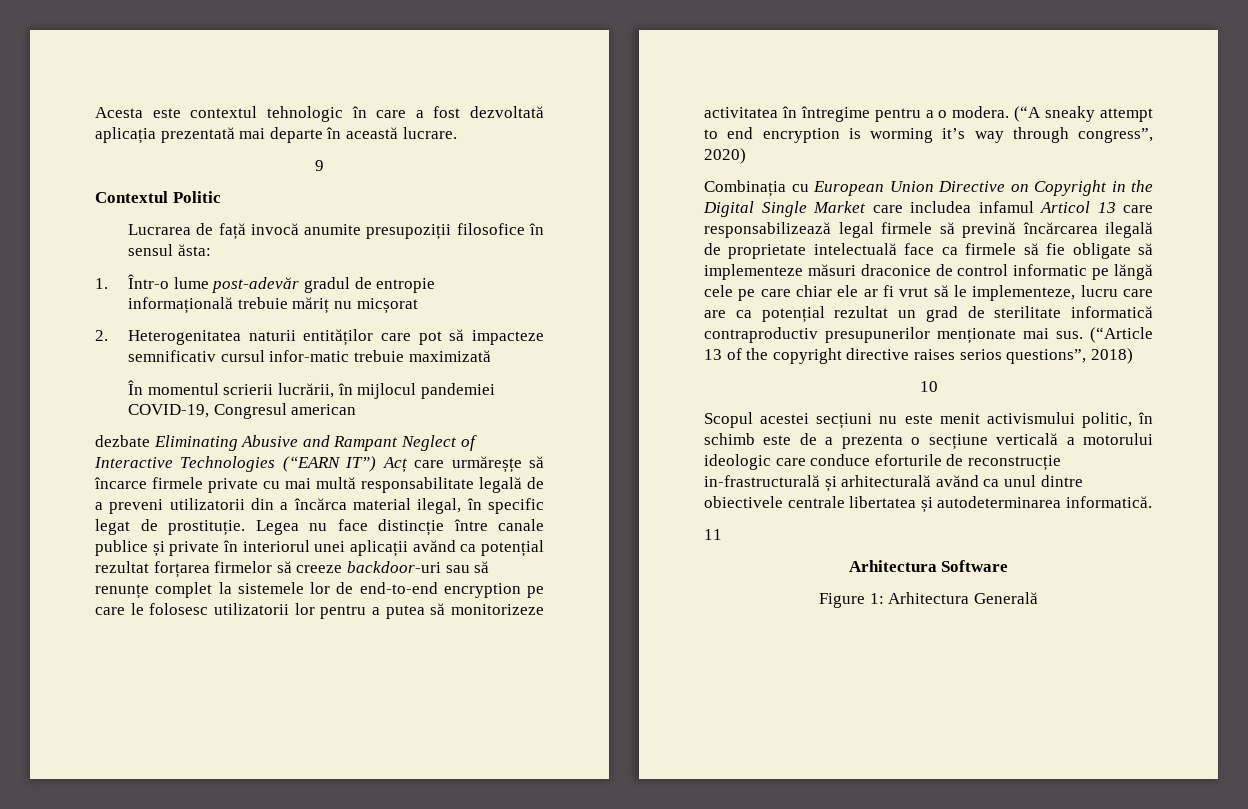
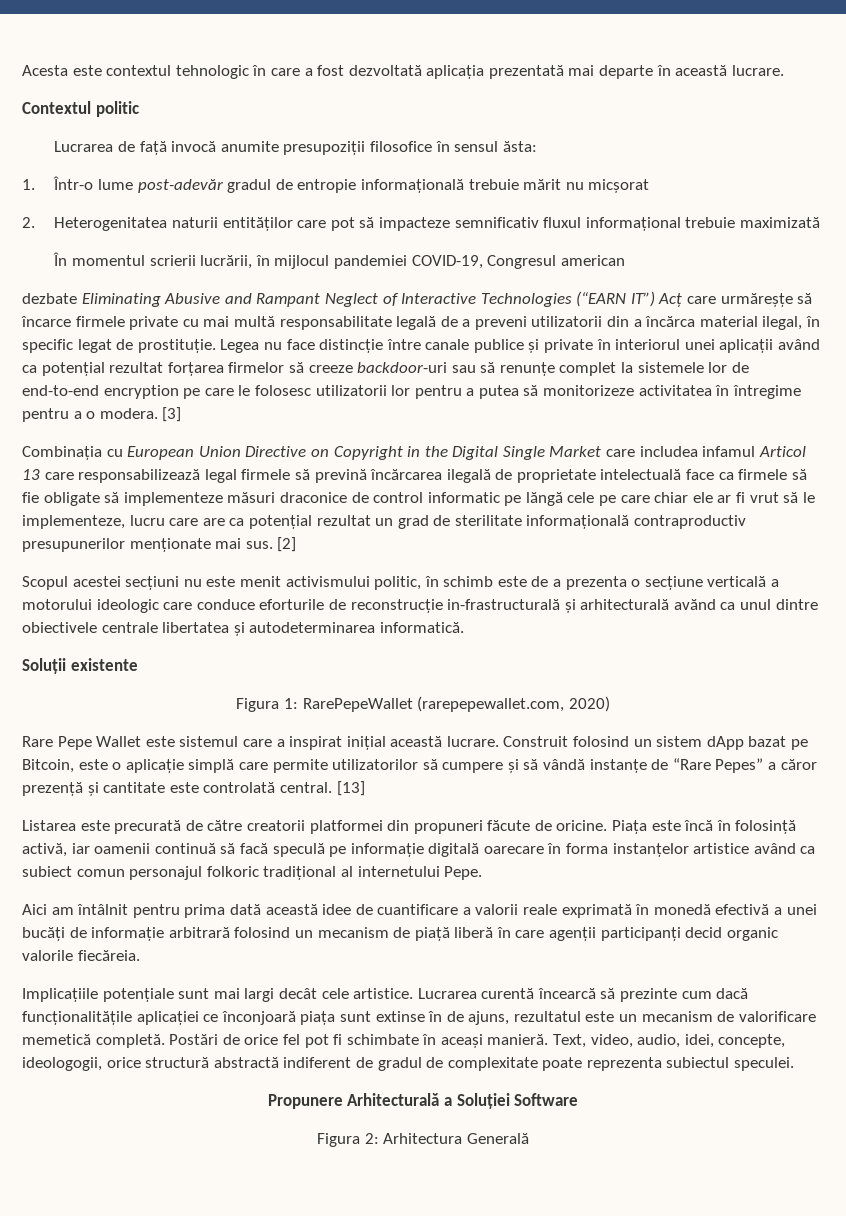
- 9
- Contextul Politic
+ Contextul politic
- 1. Într-o lume post-adevăr gradul de entropie informațională trebuie măriț nu micșorat
+ 1. Într-o lume post-adevăr gradul de entropie informațională trebuie mărit nu micșorat
- 2. Heterogenitatea naturii entităților care pot să impacteze semnificativ cursul infor-matic trebuie maximizată
+ 2. Heterogenitatea naturii entităților care pot să impacteze semnificativ fluxul informațional trebuie maximizată
- Legea nu face distincție între canale publice și private în interiorul unei aplicații avănd ca potențial rezultat forțarea firmelor să creeze backdoor-uri sau să renunțe complet la sistemele lor de end-to-end encryption pe care le folosesc utilizatorii lor pentru a putea să monitorizeze activitatea în întregime pentru a o modera.
+ Legea nu face distincție între canale publice și private în interiorul unei aplicații având ca potențial rezultat forțarea firmelor să creeze backdoor-uri sau să renunțe complet la sistemele lor de end-to-end encryption pe care le folosesc utilizatorii lor pentru a putea să monitorizeze activitatea în întregime pentru a o modera.
- (“A sneaky attempt to end encryption is worming it’s way through congress”, 2020)
+ [3]
- Combinația cu European Union Directive on Copyright in the Digital Single Market care includea infamul Articol 13 care responsabilizează legal firmele să prevină încărcarea ilegală de proprietate intelectuală face ca firmele să fie obligate să implementeze măsuri draconice de control informatic pe lăngă cele pe care chiar ele ar fi vrut să le implementeze, lucru care are ca potențial rezultat un grad de sterilitate informatică contraproductiv presupunerilor menționate mai sus.
+ Combinația cu European Union Directive on Copyright in the Digital Single Market care includea infamul Articol 13 care responsabilizează legal firmele să prevină încărcarea ilegală de proprietate intelectuală face ca firmele să fie obligate să implementeze măsuri draconice de control informatic pe lăngă cele pe care chiar ele ar fi vrut să le implementeze, lucru care are ca potențial rezultat un grad de sterilitate informațională contraproductiv presupunerilor menționate mai sus.
- (“Article 13 of the copyright directive raises serios questions”, 2018)
- 10
+ [2]
- 11
- Arhitectura Software
+ Soluții existente
+ Figura 1: RarePepeWallet (rarepepewallet.com, 2020)
+ Rare Pepe Wallet este sistemul care a inspirat inițial această lucrare. Construit folosind un sistem dApp bazat pe Bitcoin, este o aplicație simplă care permite utilizatorilor să cumpere și să vândă instanțe de “Rare Pepes” a căror prezență și cantitate este controlată central. [13]
+ Listarea este precurată de către creatorii platformei din propuneri făcute de oricine. Piața este încă în folosință activă, iar oamenii continuă să facă speculă pe informație digitală oarecare în forma instanțelor artistice având ca subiect comun personajul folkoric tradițional al internetului Pepe.
+ Aici am întâlnit pentru prima dată această idee de cuantificare a valorii reale exprimată în monedă efectivă a unei bucăți de informație arbitrară folosind un mecanism de piață liberă în care agenții participanți decid organic valorile fiecăreia.
+ Implicațiile potențiale sunt mai largi decât cele artistice. Lucrarea curentă încearcă să prezinte cum dacă funcționalitățile aplicației ce înconjoară piața sunt extinse în de ajuns, rezultatul este un mecanism de valorificare memetică completă. Postări de orice fel pot fi schimbate în aceași manieră. Text, video, audio, idei, concepte, ideologogii, orice structură abstractă indiferent de gradul de complexitate poate reprezenta subiectul speculei.
+ Propunere Arhitecturală a Soluției Software
- Figure 1: Arhitectura Generală
+ Figura 2: Arhitectura Generală

